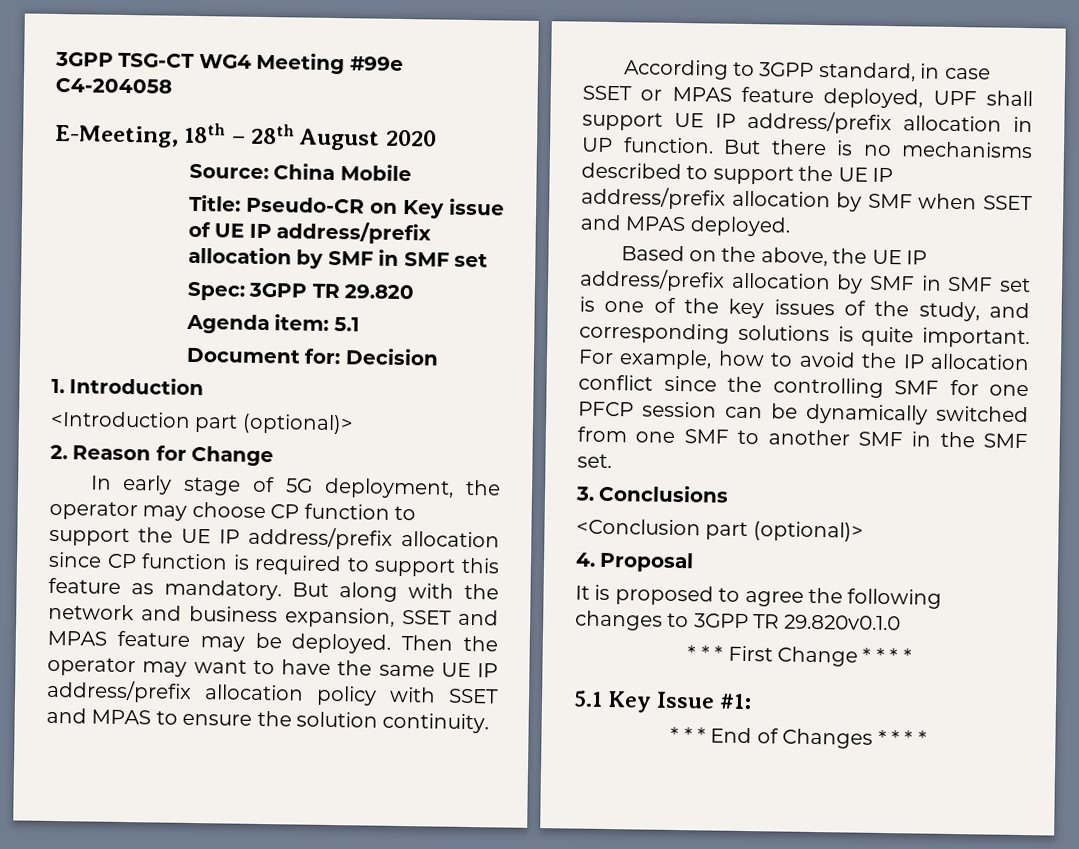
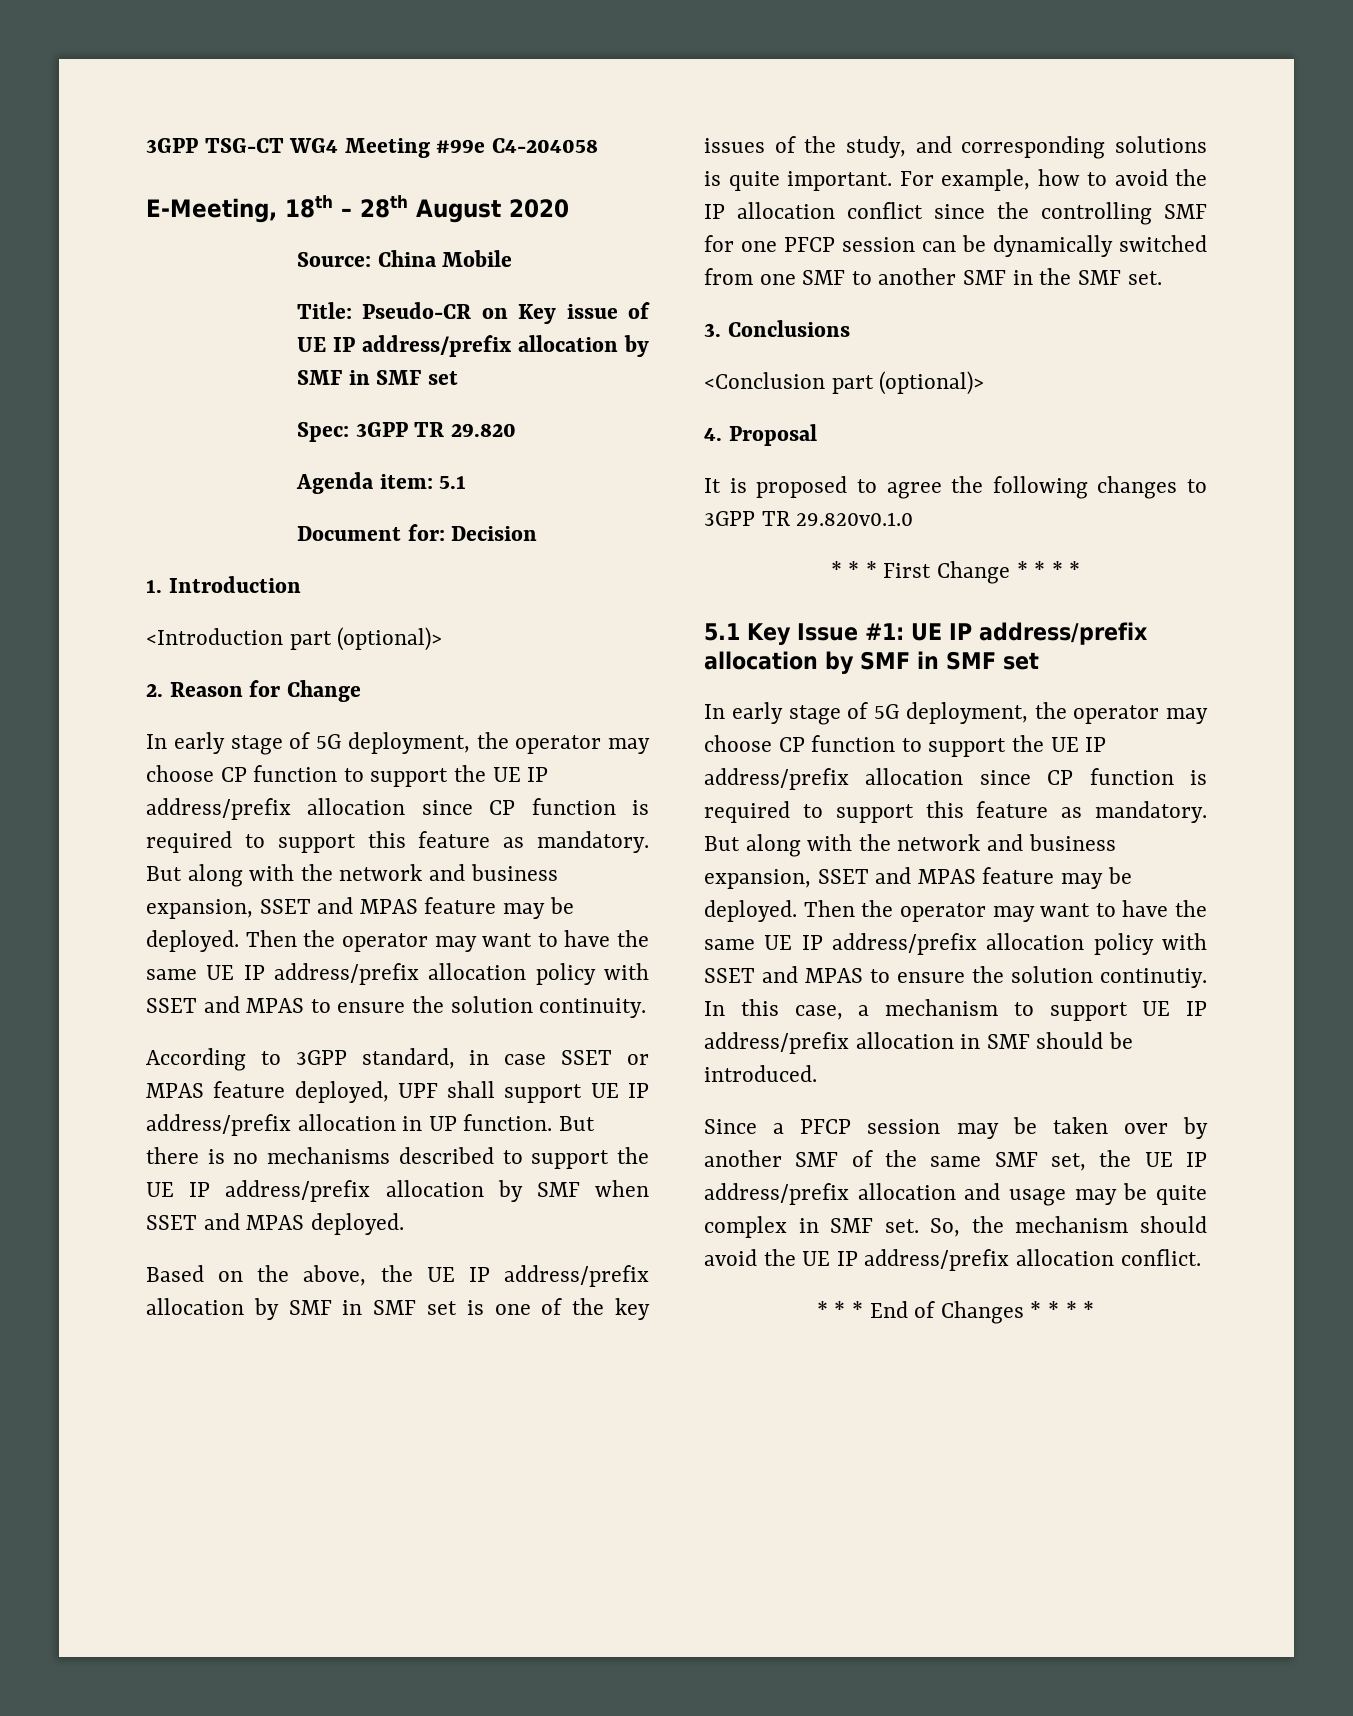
- 5.1 Key Issue #1:
+ 5.1 Key Issue #1: UE IP address/prefix allocation by SMF in SMF set
+ In early stage of 5G deployment, the operator may choose CP function to support the UE IP address/prefix allocation since CP function is required to support this feature as mandatory. But along with the network and business expansion, SSET and MPAS feature may be deployed. Then the operator may want to have the same UE IP address/prefix allocation policy with SSET and MPAS to ensure the solution continutiy. In this case, a mechanism to support UE IP address/prefix allocation in SMF should be introduced.
+ Since a PFCP session may be taken over by another SMF of the same SMF set, the UE IP address/prefix allocation and usage may be quite complex in SMF set. So, the mechanism should avoid the UE IP address/prefix allocation conflict.

